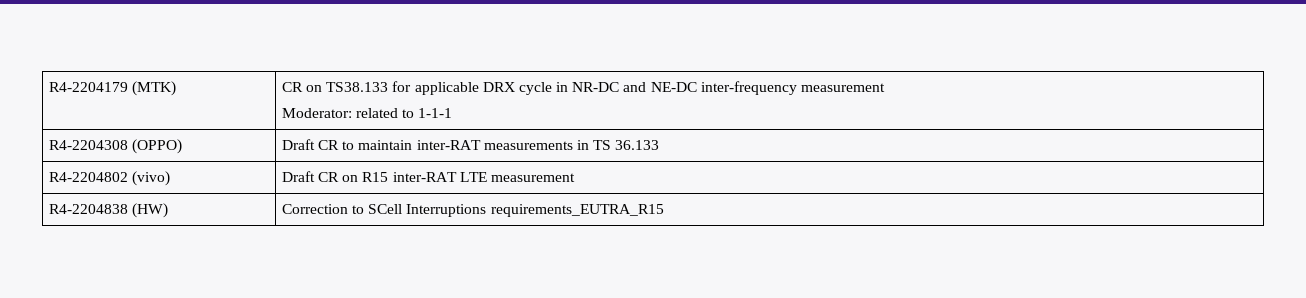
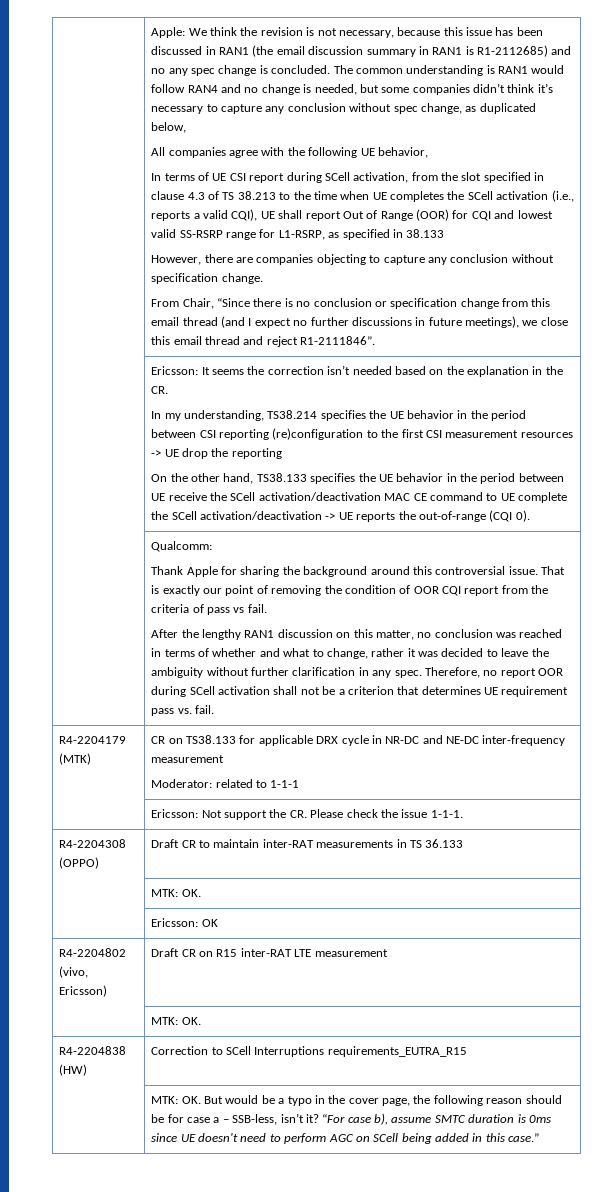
+ Apple: We think the revision is not necessary, because this issue has been discussed in RAN1 (the email discussion summary in RAN1 is R1-2112685) and no any spec change is concluded. The common understanding is RAN1 would follow RAN4 and no change is needed, but some companies didn’t think it’s necessary to capture any conclusion without spec change, as duplicated below,
+ All companies agree with the following UE behavior,
+ In terms of UE CSI report during SCell activation, from the slot specified in clause 4.3 of TS 38.213 to the time when UE completes the SCell activation (i.e., reports a valid CQI), UE shall report Out of Range (OOR) for CQI and lowest valid SS-RSRP range for L1-RSRP, as specified in 38.133
+ However, there are companies objecting to capture any conclusion without specification change.
+ From Chair, “Since there is no conclusion or specification change from this email thread (and I expect no further discussions in future meetings), we close this email thread and reject R1-2111846”.
+ | Ericsson: It seems the correction isn’t needed based on the explanation in the CR.
+ In my understanding, TS38.214 specifies the UE behavior in the period between CSI reporting (re)configuration to the first CSI measurement resources -> UE drop the reporting
+ On the other hand, TS38.133 specifies the UE behavior in the period between UE receive the SCell activation/deactivation MAC CE command to UE complete the SCell activation/deactivation -> UE reports the out-of-range (CQI 0).
+ | Qualcomm:
+ Thank Apple for sharing the background around this controversial issue. That is exactly our point of removing the condition of OOR CQI report from the criteria of pass vs fail.
+ After the lengthy RAN1 discussion on this matter, no conclusion was reached in terms of whether and what to change, rather it was decided to leave the ambiguity without further clarification in any spec. Therefore, no report OOR during SCell activation shall not be a criterion that determines UE requirement pass vs. fail.
+ | Ericsson: Not support the CR. Please check the issue 1-1-1.
  R4-2204308 (OPPO) | Draft CR to maintain inter-RAT measurements in TS 36.133
+ | MTK: OK.
+ | Ericsson: OK
- R4-2204802 (vivo) | Draft CR on R15 inter-RAT LTE measurement
+ R4-2204802 (vivo, Ericsson) | Draft CR on R15 inter-RAT LTE measurement
+ | MTK: OK.
+ MTK: OK. But would be a typo in the cover page, the following reason should be for case a – SSB-less, isn’t it? “For case b), assume SMTC duration is 0ms since UE doesn't need to perform AGC on SCell being added in this case.”

